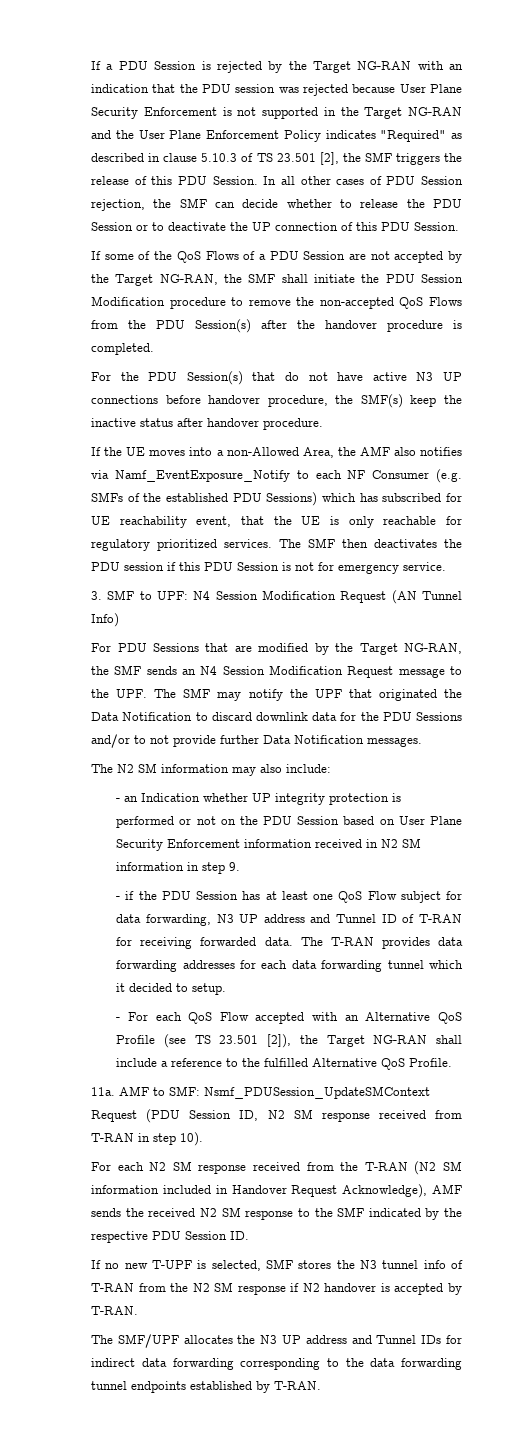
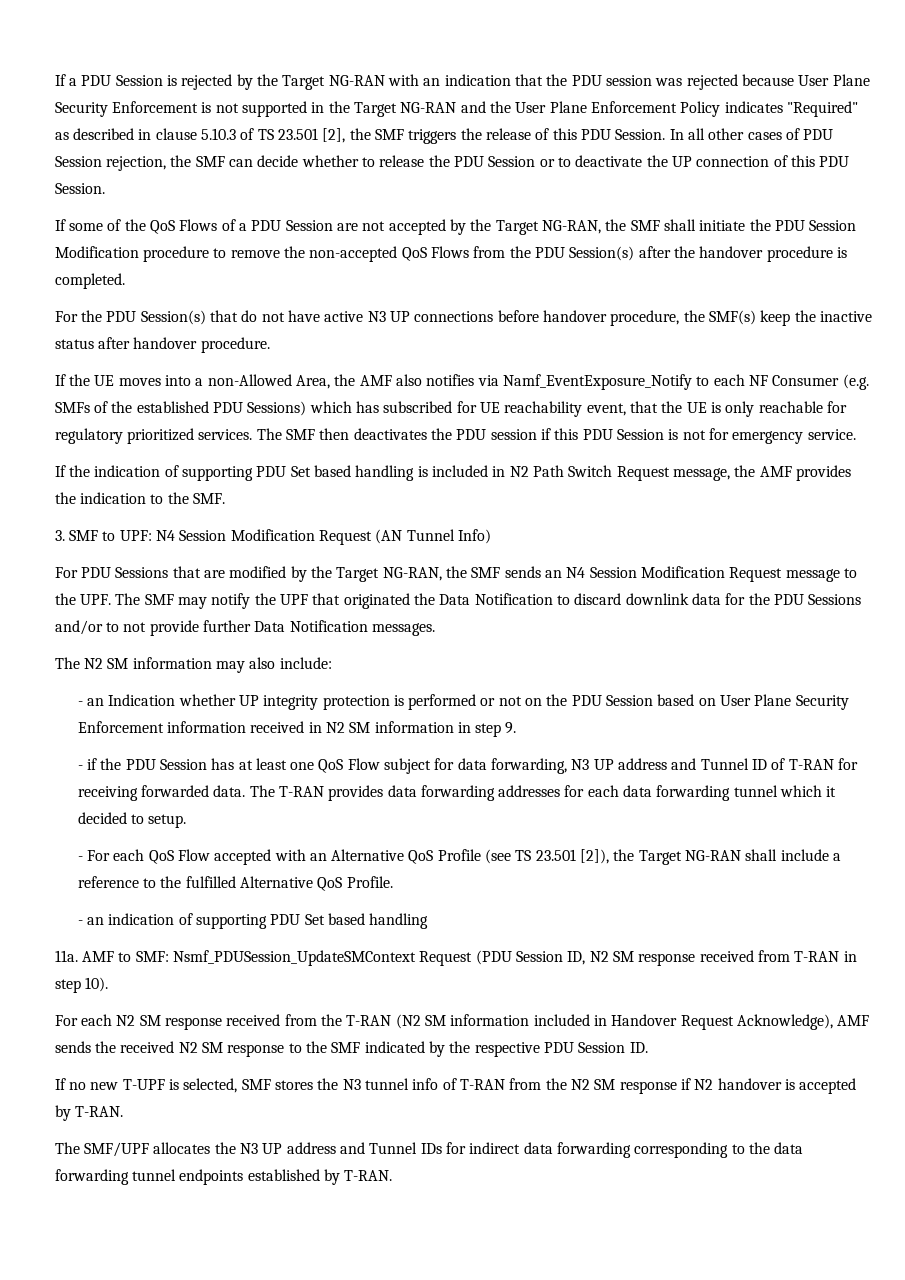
+ If the indication of supporting PDU Set based handling is included in N2 Path Switch Request message, the AMF provides the indication to the SMF.
+ - an indication of supporting PDU Set based handling

